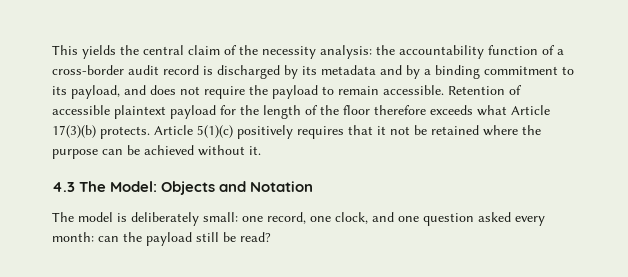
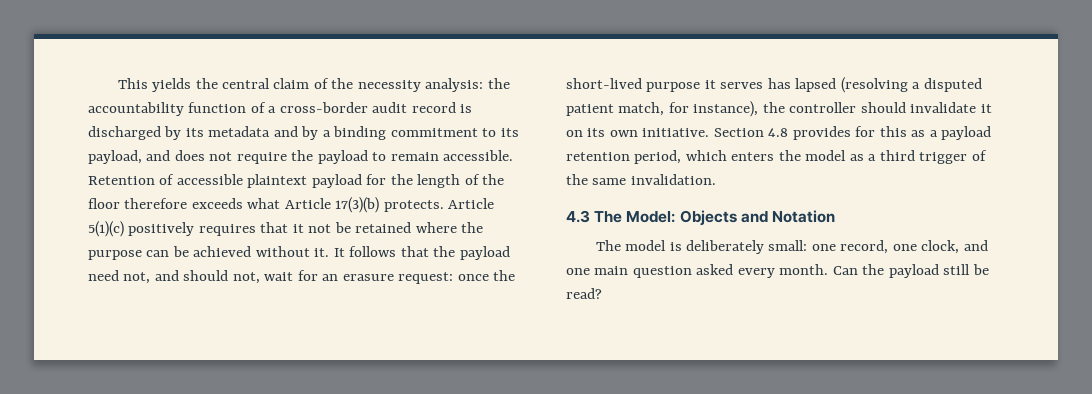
+ It follows that the payload need not, and should not, wait for an erasure request: once the short-lived purpose it serves has lapsed (resolving a disputed patient match, for instance), the controller should invalidate it on its own initiative. Section 4.8 provides for this as a payload retention period, which enters the model as a third trigger of the same invalidation.
- The model is deliberately small: one record, one clock, and one question asked every month: can the payload still be read?
+ The model is deliberately small: one record, one clock, and one main question asked every month. Can the payload still be read?

